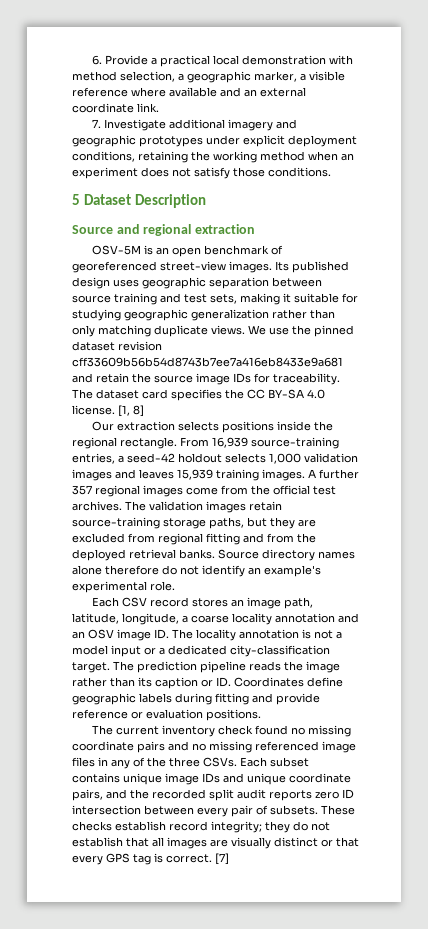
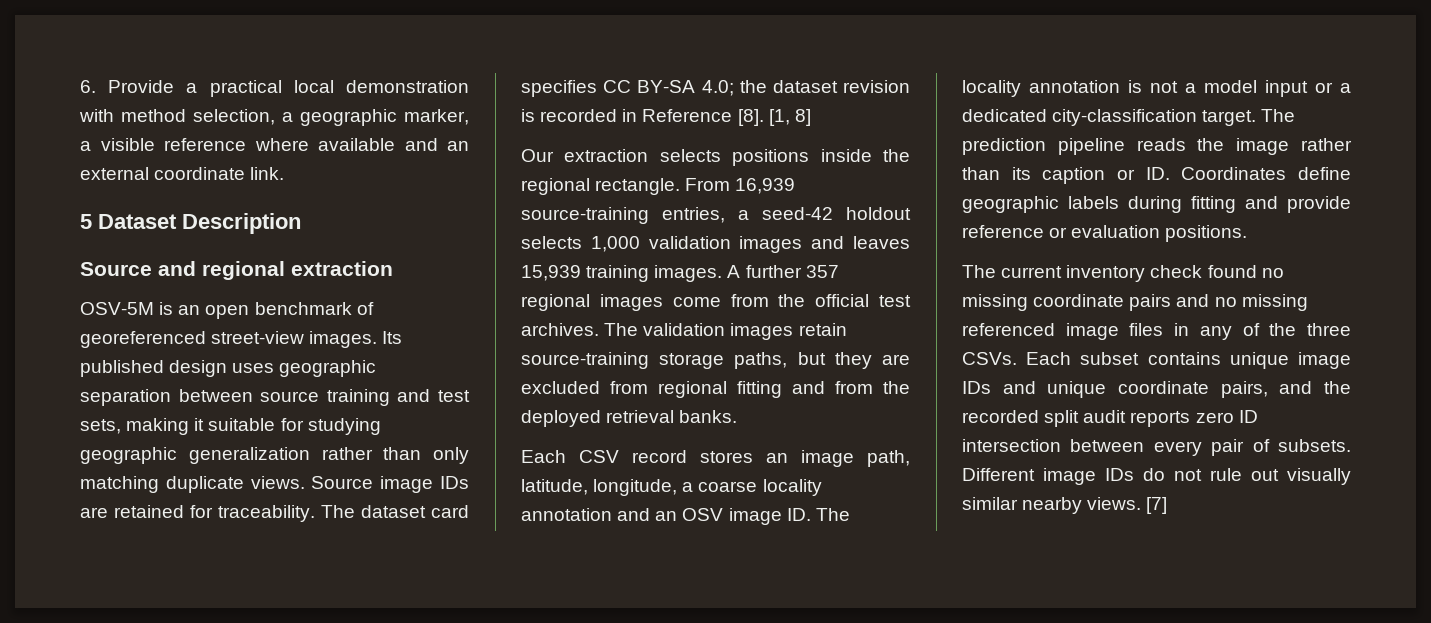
- 7. Investigate additional imagery and geographic prototypes under explicit deployment conditions, retaining the working method when an experiment does not satisfy those conditions.
- We use the pinned dataset revision cff33609b56b54d8743b7ee7a416eb8433e9a681 and retain the source image IDs for traceability.
+ Source image IDs are retained for traceability.
- The dataset card specifies the CC BY-SA 4.0 license.
+ The dataset card specifies CC BY-SA 4.0; the dataset revision is recorded in Reference [8].
- Source directory names alone therefore do not identify an example's experimental role.
- These checks establish record integrity; they do not establish that all images are visually distinct or that every GPS tag is correct.
+ Different image IDs do not rule out visually similar nearby views.

